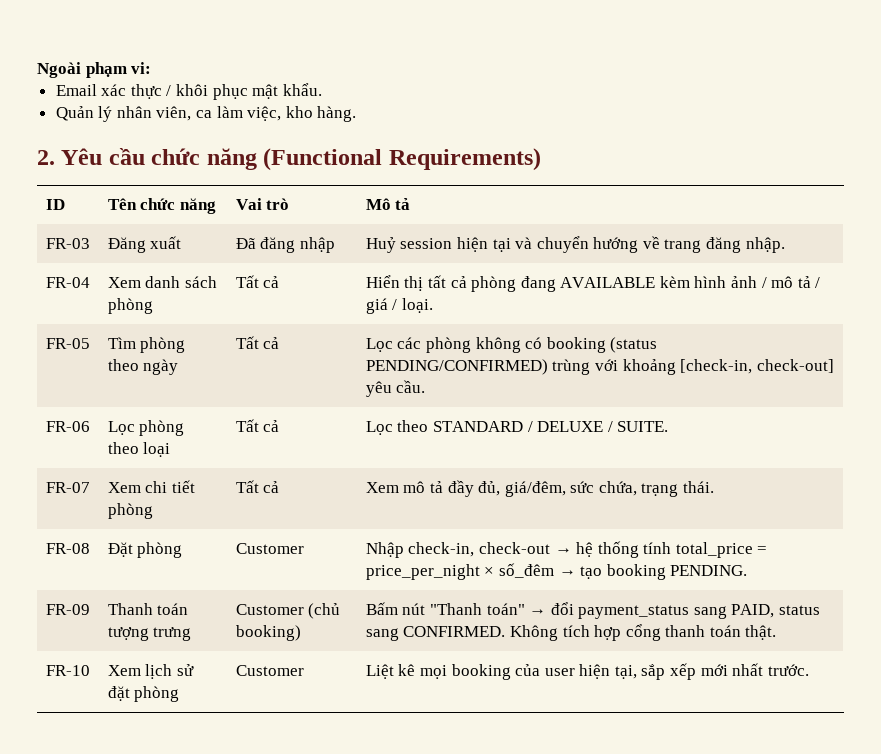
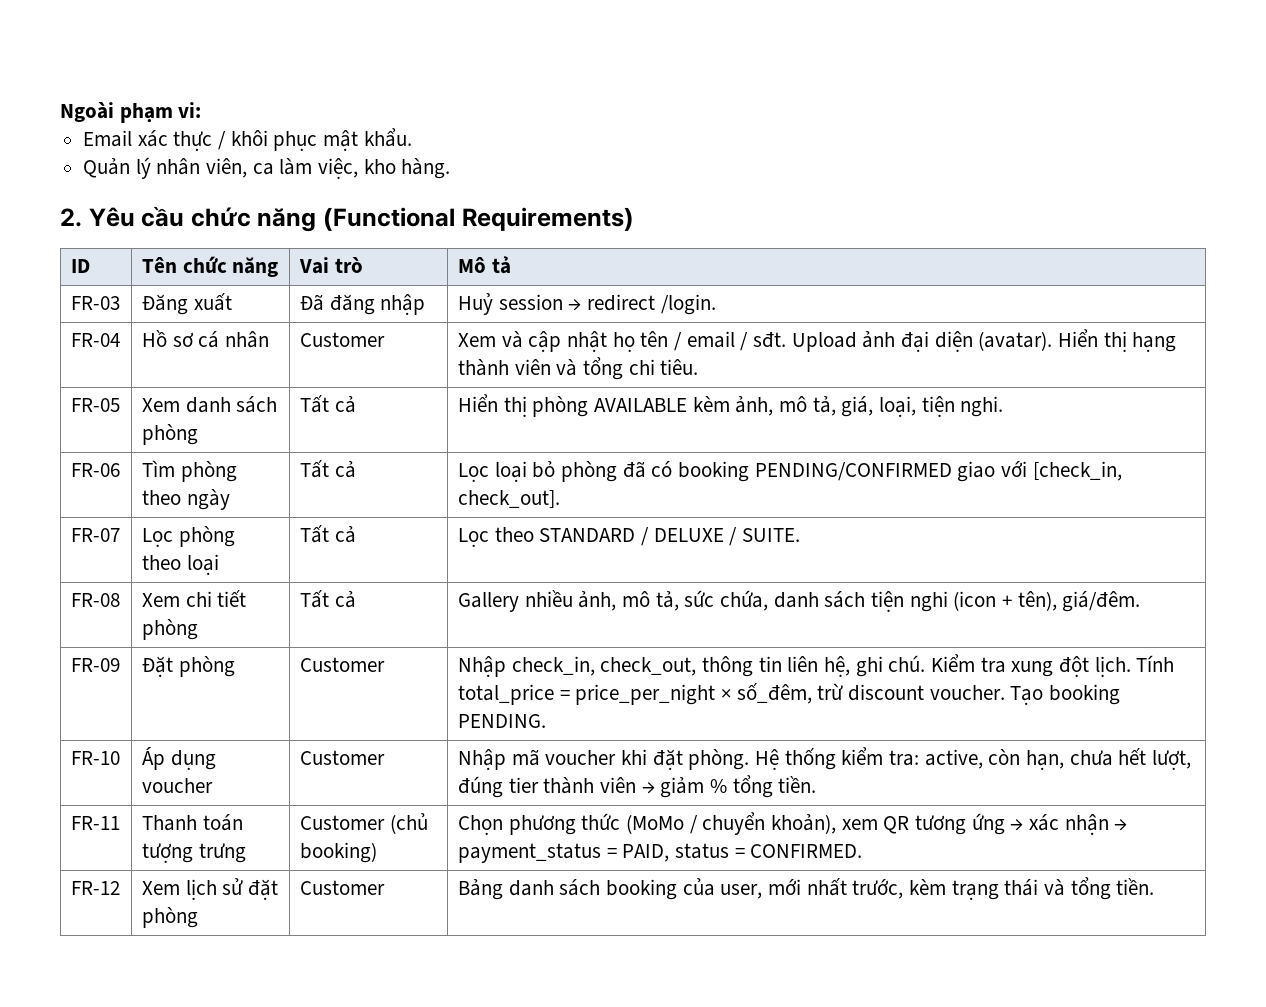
- FR-03 | Đăng xuất | Đã đăng nhập | Huỷ session hiện tại và chuyển hướng về trang đăng nhập.
- FR-04 | Xem danh sách phòng | Tất cả | Hiển thị tất cả phòng đang AVAILABLE kèm hình ảnh / mô tả / giá / loại.
- FR-05 | Tìm phòng theo ngày | Tất cả | Lọc các phòng không có booking (status PENDING/CONFIRMED) trùng với khoảng [check-in, check-out] yêu cầu.
- FR-06 | Lọc phòng theo loại | Tất cả | Lọc theo STANDARD / DELUXE / SUITE.
+ FR-03 | Đăng xuất | Đã đăng nhập | Huỷ session → redirect /login.
+ FR-04 | Hồ sơ cá nhân | Customer | Xem và cập nhật họ tên / email / sđt. Upload ảnh đại diện (avatar). Hiển thị hạng thành viên và tổng chi tiêu.
+ FR-05 | Xem danh sách phòng | Tất cả | Hiển thị phòng AVAILABLE kèm ảnh, mô tả, giá, loại, tiện nghi.
+ FR-06 | Tìm phòng theo ngày | Tất cả | Lọc loại bỏ phòng đã có booking PENDING/CONFIRMED giao với [check_in, check_out].
+ FR-07 | Lọc phòng theo loại | Tất cả | Lọc theo STANDARD / DELUXE / SUITE.
- FR-07 | Xem chi tiết phòng | Tất cả | Xem mô tả đầy đủ, giá/đêm, sức chứa, trạng thái.
- FR-08 | Đặt phòng | Customer | Nhập check-in, check-out → hệ thống tính total_price = price_per_night × số_đêm → tạo booking PENDING.
- FR-09 | Thanh toán tượng trưng | Customer (chủ booking) | Bấm nút "Thanh toán" → đổi payment_status sang PAID, status sang CONFIRMED. Không tích hợp cổng thanh toán thật.
- FR-10 | Xem lịch sử đặt phòng | Customer | Liệt kê mọi booking của user hiện tại, sắp xếp mới nhất trước.
+ FR-08 | Xem chi tiết phòng | Tất cả | Gallery nhiều ảnh, mô tả, sức chứa, danh sách tiện nghi (icon + tên), giá/đêm.
+ FR-09 | Đặt phòng | Customer | Nhập check_in, check_out, thông tin liên hệ, ghi chú. Kiểm tra xung đột lịch. Tính total_price = price_per_night × số_đêm, trừ discount voucher. Tạo booking PENDING.
+ FR-10 | Áp dụng voucher | Customer | Nhập mã voucher khi đặt phòng. Hệ thống kiểm tra: active, còn hạn, chưa hết lượt, đúng tier thành viên → giảm % tổng tiền.
+ FR-11 | Thanh toán tượng trưng | Customer (chủ booking) | Chọn phương thức (MoMo / chuyển khoản), xem QR tương ứng → xác nhận → payment_status = PAID, status = CONFIRMED.
+ FR-12 | Xem lịch sử đặt phòng | Customer | Bảng danh sách booking của user, mới nhất trước, kèm trạng thái và tổng tiền.

